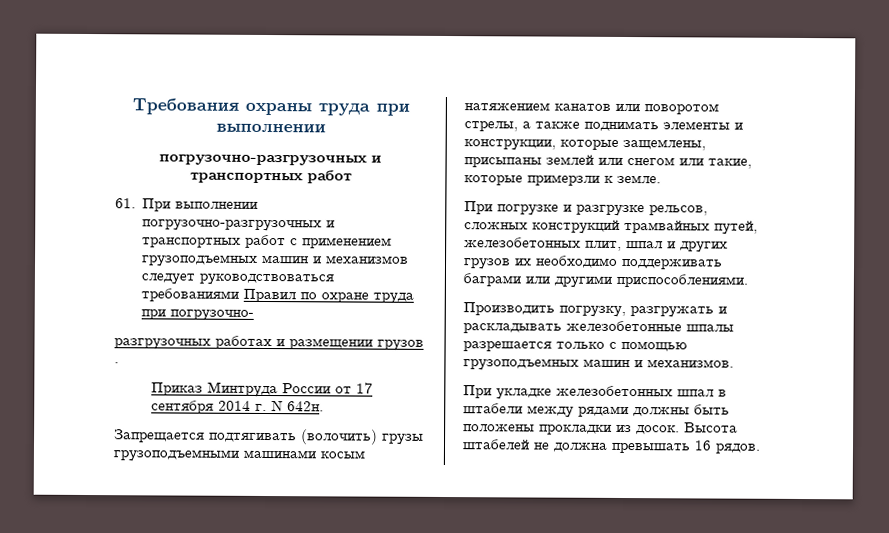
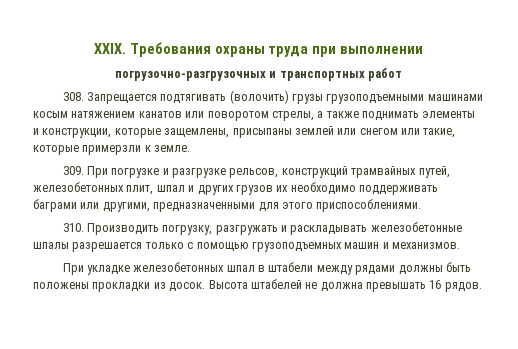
+ XXIX.
- 61. При выполнении погрузочно-разгрузочных и транспортных работ с применением грузоподъемных машин и механизмов следует руководствоваться требованиями Правил по охране труда при погрузочно-
- разгрузочных работах и размещении грузов .
- Приказ Минтруда России от 17 сентября 2014 г. N 642н.
- Запрещается подтягивать (волочить) грузы грузоподъемными машинами косым натяжением канатов или поворотом стрелы, а также поднимать элементы и конструкции, которые защемлены, присыпаны землей или снегом или такие, которые примерзли к земле.
+ 308. Запрещается подтягивать (волочить) грузы грузоподъемными машинами косым натяжением канатов или поворотом стрелы, а также поднимать элементы и конструкции, которые защемлены, присыпаны землей или снегом или такие, которые примерзли к земле.
- При погрузке и разгрузке рельсов, сложных конструкций трамвайных путей, железобетонных плит, шпал и других грузов их необходимо поддерживать баграми или другими приспособлениями.
+ 309. При погрузке и разгрузке рельсов, конструкций трамвайных путей, железобетонных плит, шпал и других грузов их необходимо поддерживать баграми или другими, предназначенными для этого приспособлениями.
- Производить погрузку, разгружать и раскладывать железобетонные шпалы разрешается только с помощью грузоподъемных машин и механизмов.
+ 310. Производить погрузку, разгружать и раскладывать железобетонные шпалы разрешается только с помощью грузоподъемных машин и механизмов.

